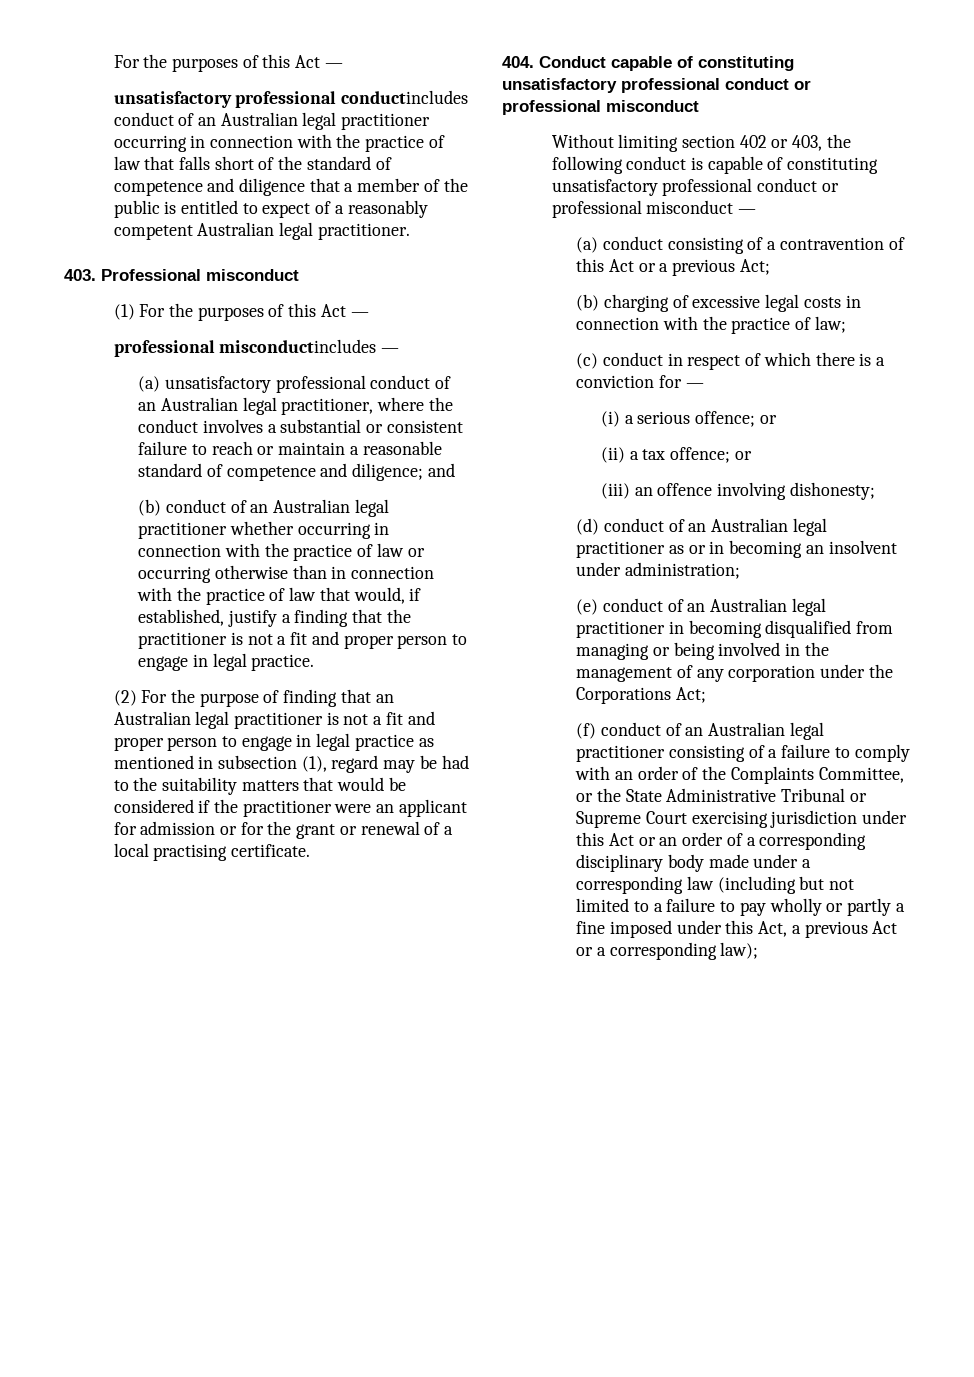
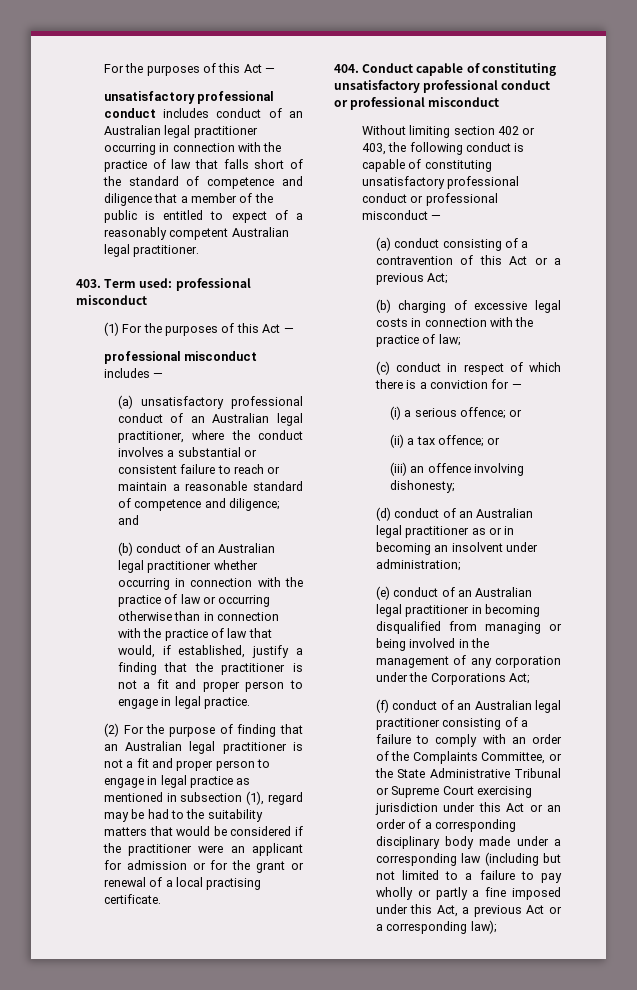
- unsatisfactory professional conductincludes conduct of an Australian legal practitioner occurring in connection with the practice of law that falls short of the standard of competence and diligence that a member of the public is entitled to expect of a reasonably competent Australian legal practitioner.
+ unsatisfactory professional conduct includes conduct of an Australian legal practitioner occurring in connection with the practice of law that falls short of the standard of competence and diligence that a member of the public is entitled to expect of a reasonably competent Australian legal practitioner.
- 403. Professional misconduct
+ 403. Term used: professional misconduct
- professional misconductincludes —
+ professional misconduct includes —

